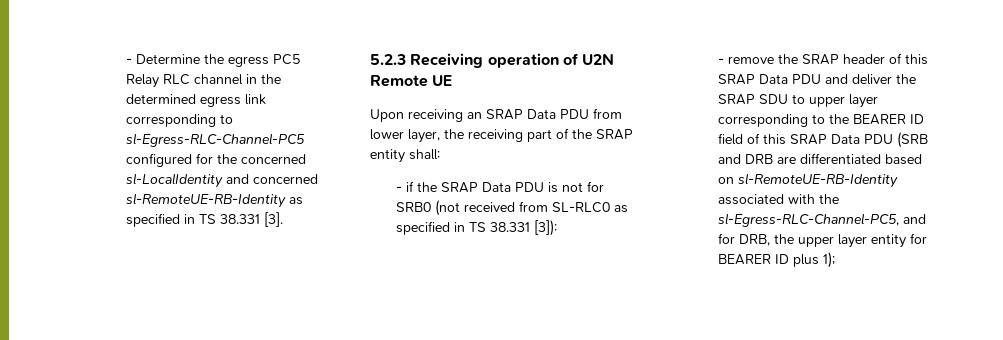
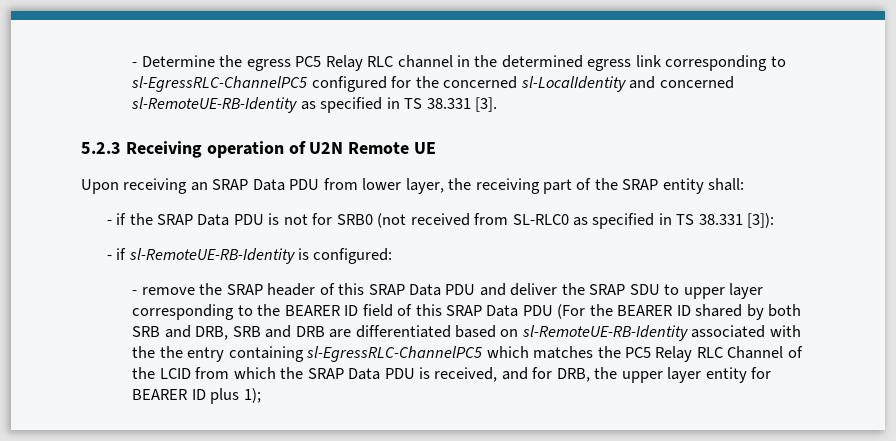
- - Determine the egress PC5 Relay RLC channel in the determined egress link corresponding to sl-Egress-RLC-Channel-PC5 configured for the concerned sl-LocalIdentity and concerned sl-RemoteUE-RB-Identity as specified in TS 38.331 [3].
+ - Determine the egress PC5 Relay RLC channel in the determined egress link corresponding to sl-EgressRLC-ChannelPC5 configured for the concerned sl-LocalIdentity and concerned sl-RemoteUE-RB-Identity as specified in TS 38.331 [3].
+ - if sl-RemoteUE-RB-Identity is configured:
- - remove the SRAP header of this SRAP Data PDU and deliver the SRAP SDU to upper layer corresponding to the BEARER ID field of this SRAP Data PDU (SRB and DRB are differentiated based on sl-RemoteUE-RB-Identity associated with the sl-Egress-RLC-Channel-PC5, and for DRB, the upper layer entity for BEARER ID plus 1);
+ - remove the SRAP header of this SRAP Data PDU and deliver the SRAP SDU to upper layer corresponding to the BEARER ID field of this SRAP Data PDU (For the BEARER ID shared by both SRB and DRB, SRB and DRB are differentiated based on sl-RemoteUE-RB-Identity associated with the the entry containing sl-EgressRLC-ChannelPC5 which matches the PC5 Relay RLC Channel of the LCID from which the SRAP Data PDU is received, and for DRB, the upper layer entity for BEARER ID plus 1);

